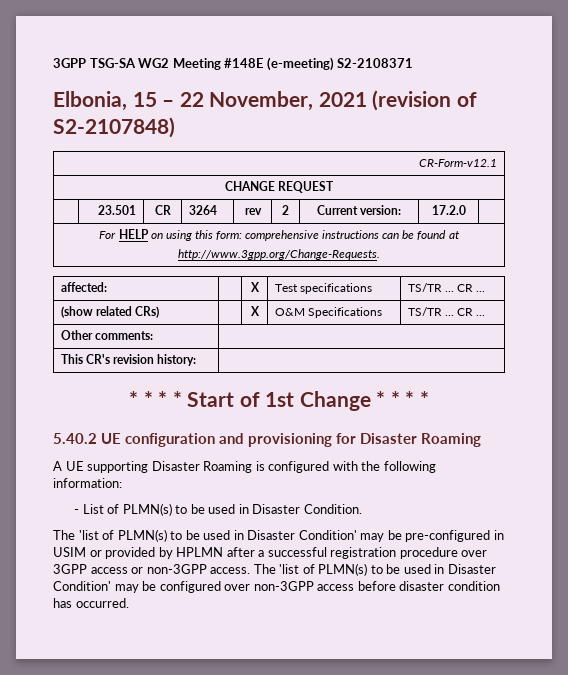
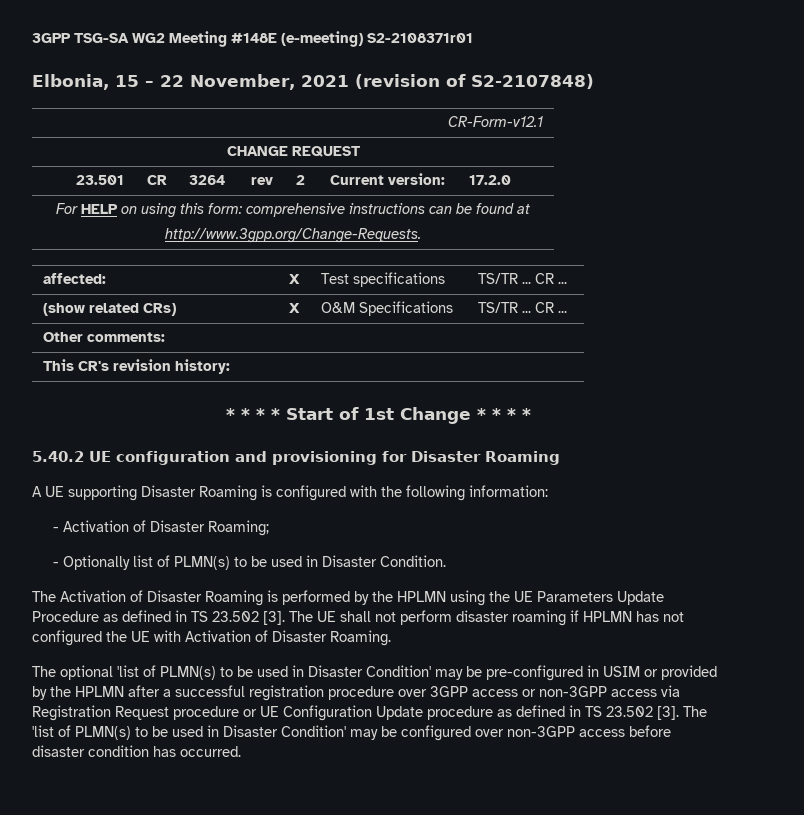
- 3GPP TSG-SA WG2 Meeting #148E (e-meeting) S2-2108371
+ 3GPP TSG-SA WG2 Meeting #148E (e-meeting) S2-2108371r01
- - List of PLMN(s) to be used in Disaster Condition.
+ - Activation of Disaster Roaming;
+ - Optionally list of PLMN(s) to be used in Disaster Condition.
- The 'list of PLMN(s) to be used in Disaster Condition' may be pre-configured in USIM or provided by HPLMN after a successful registration procedure over 3GPP access or non-3GPP access.
+ The Activation of Disaster Roaming is performed by the HPLMN using the UE Parameters Update Procedure as defined in TS 23.502 [3]. The UE shall not perform disaster roaming if HPLMN has not configured the UE with Activation of Disaster Roaming.
+ The optional 'list of PLMN(s) to be used in Disaster Condition' may be pre-configured in USIM or provided by the HPLMN after a successful registration procedure over 3GPP access or non-3GPP access via Registration Request procedure or UE Configuration Update procedure as defined in TS 23.502 [3].

